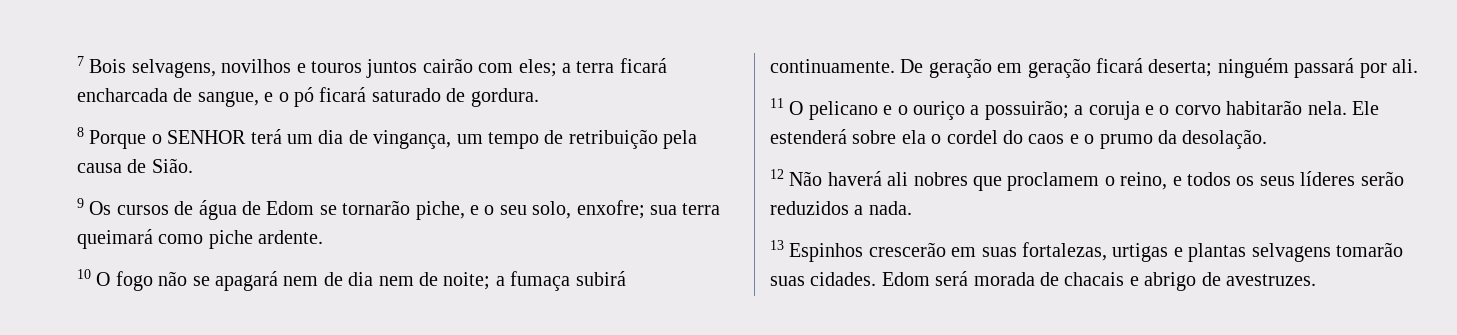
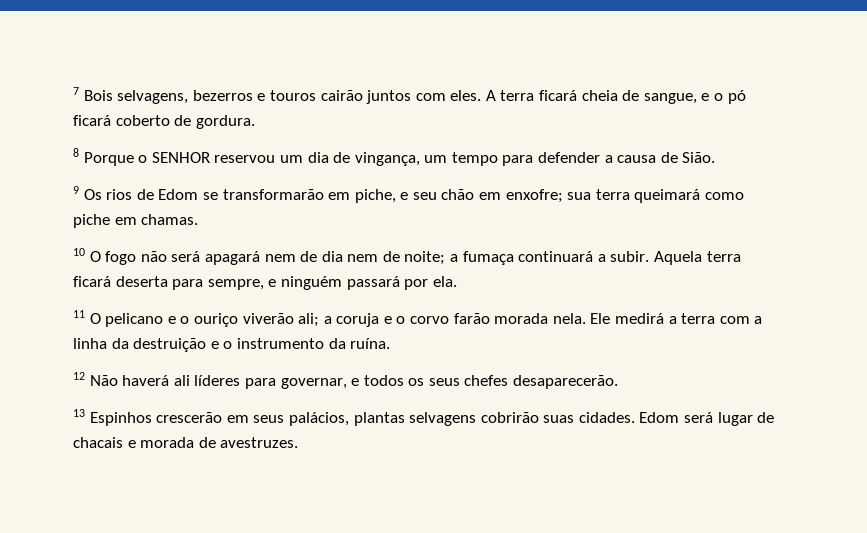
- 7 Bois selvagens, novilhos e touros juntos cairão com eles; a terra ficará encharcada de sangue, e o pó ficará saturado de gordura.
+ 7 Bois selvagens, bezerros e touros cairão juntos com eles. A terra ficará cheia de sangue, e o pó ficará coberto de gordura.
- 8 Porque o SENHOR terá um dia de vingança, um tempo de retribuição pela causa de Sião.
+ 8 Porque o SENHOR reservou um dia de vingança, um tempo para defender a causa de Sião.
- 9 Os cursos de água de Edom se tornarão piche, e o seu solo, enxofre; sua terra queimará como piche ardente.
+ 9 Os rios de Edom se transformarão em piche, e seu chão em enxofre; sua terra queimará como piche em chamas.
- 10 O fogo não se apagará nem de dia nem de noite; a fumaça subirá continuamente. De geração em geração ficará deserta; ninguém passará por ali.
+ 10 O fogo não será apagará nem de dia nem de noite; a fumaça continuará a subir. Aquela terra ficará deserta para sempre, e ninguém passará por ela.
- 11 O pelicano e o ouriço a possuirão; a coruja e o corvo habitarão nela. Ele estenderá sobre ela o cordel do caos e o prumo da desolação.
- 12 Não haverá ali nobres que proclamem o reino, e todos os seus líderes serão reduzidos a nada.
+ 11 O pelicano e o ouriço viverão ali; a coruja e o corvo farão morada nela. Ele medirá a terra com a linha da destruição e o instrumento da ruína.
+ 12 Não haverá ali líderes para governar, e todos os seus chefes desaparecerão.
- 13 Espinhos crescerão em suas fortalezas, urtigas e plantas selvagens tomarão suas cidades.
+ 13 Espinhos crescerão em seus palácios, plantas selvagens cobrirão suas cidades.
- Edom será morada de chacais e abrigo de avestruzes.
+ Edom será lugar de chacais e morada de avestruzes.

